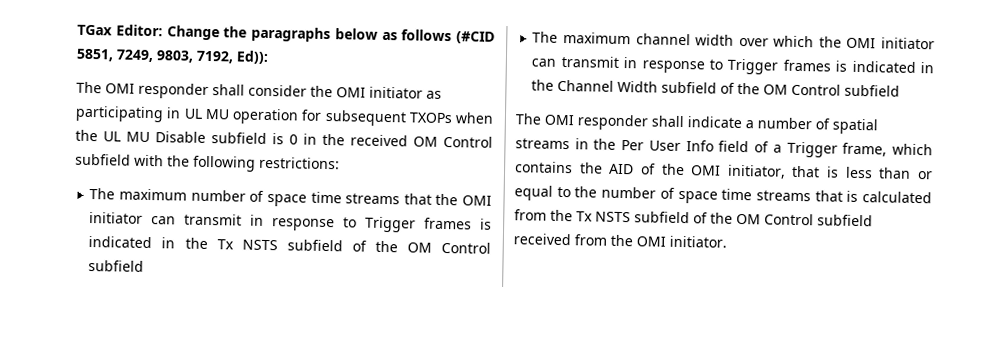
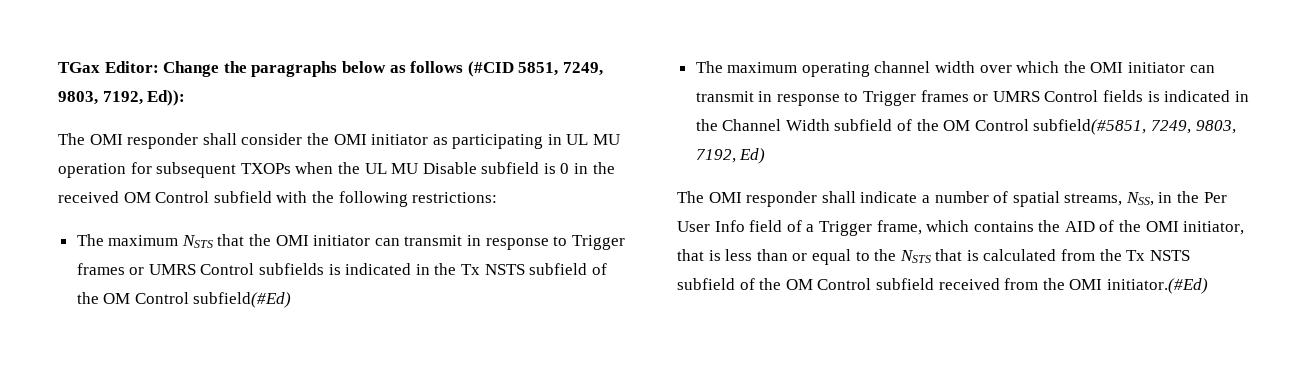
- The maximum number of space time streams that the OMI initiator can transmit in response to Trigger frames is indicated in the Tx NSTS subfield of the OM Control subfield
- The maximum channel width over which the OMI initiator can transmit in response to Trigger frames is indicated in the Channel Width subfield of the OM Control subfield
+ The maximum NSTS that the OMI initiator can transmit in response to Trigger frames or UMRS Control subfields is indicated in the Tx NSTS subfield of the OM Control subfield(#Ed)
+ The maximum operating channel width over which the OMI initiator can transmit in response to Trigger frames or UMRS Control fields is indicated in the Channel Width subfield of the OM Control subfield(#5851, 7249, 9803, 7192, Ed)
- The OMI responder shall indicate a number of spatial streams in the Per User Info field of a Trigger frame, which contains the AID of the OMI initiator, that is less than or equal to the number of space time streams that is calculated from the Tx NSTS subfield of the OM Control subfield received from the OMI initiator.
+ The OMI responder shall indicate a number of spatial streams, NSS, in the Per User Info field of a Trigger frame, which contains the AID of the OMI initiator, that is less than or equal to the NSTS that is calculated from the Tx NSTS subfield of the OM Control subfield received from the OMI initiator.(#Ed)

